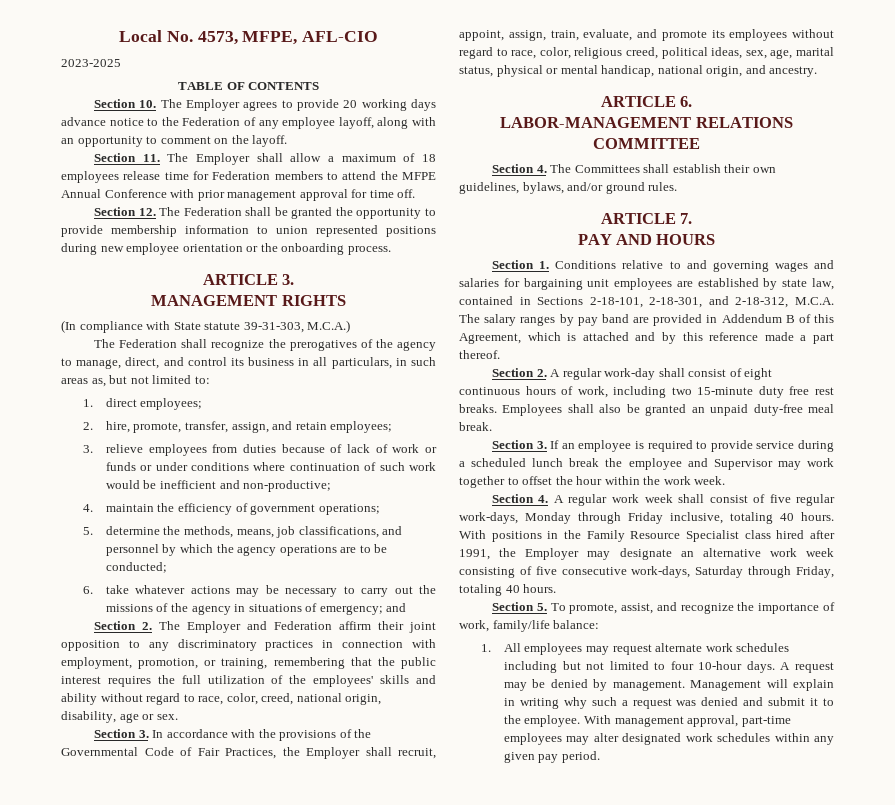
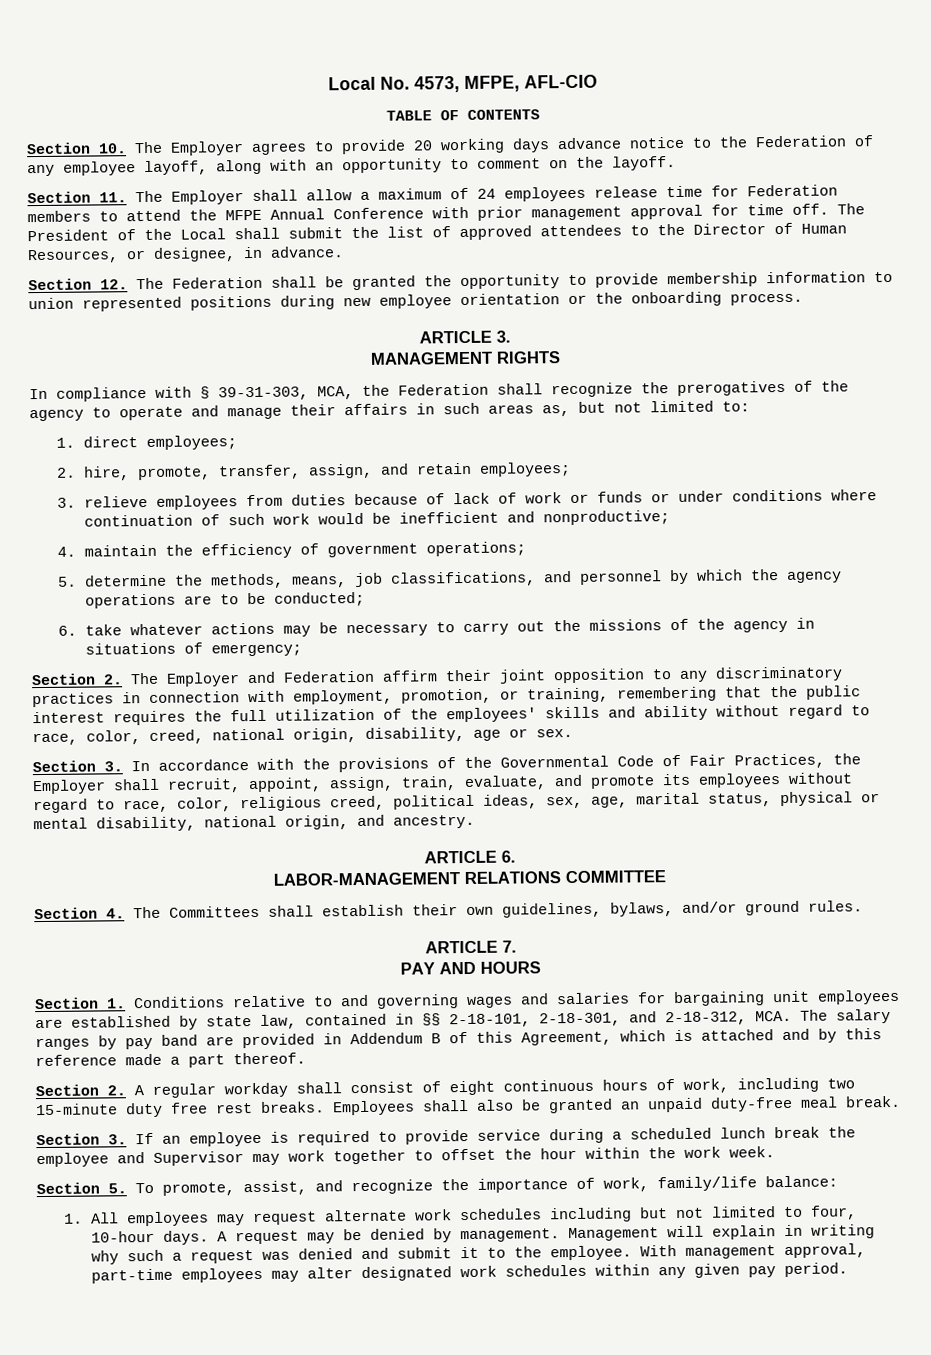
- 2023-2025
- Section 11. The Employer shall allow a maximum of 18 employees release time for Federation members to attend the MFPE Annual Conference with prior management approval for time off.
+ Section 11. The Employer shall allow a maximum of 24 employees release time for Federation members to attend the MFPE Annual Conference with prior management approval for time off. The President of the Local shall submit the list of approved attendees to the Director of Human Resources, or designee, in advance.
- (In compliance with State statute 39-31-303, M.C.A.)
- The Federation shall recognize the prerogatives of the agency to manage, direct, and control its business in all particulars, in such areas as, but not limited to:
+ In compliance with § 39-31-303, MCA, the Federation shall recognize the prerogatives of the agency to operate and manage their affairs in such areas as, but not limited to:
- 3. relieve employees from duties because of lack of work or funds or under conditions where continuation of such work would be inefficient and non-productive;
+ 3. relieve employees from duties because of lack of work or funds or under conditions where continuation of such work would be inefficient and nonproductive;
- 6. take whatever actions may be necessary to carry out the missions of the agency in situations of emergency; and
+ 6. take whatever actions may be necessary to carry out the missions of the agency in situations of emergency;
- Section 3. In accordance with the provisions of the Governmental Code of Fair Practices, the Employer shall recruit, appoint, assign, train, evaluate, and promote its employees without regard to race, color, religious creed, political ideas, sex, age, marital status, physical or mental handicap, national origin, and ancestry.
+ Section 3. In accordance with the provisions of the Governmental Code of Fair Practices, the Employer shall recruit, appoint, assign, train, evaluate, and promote its employees without regard to race, color, religious creed, political ideas, sex, age, marital status, physical or mental disability, national origin, and ancestry.
- Section 1. Conditions relative to and governing wages and salaries for bargaining unit employees are established by state law, contained in Sections 2-18-101, 2-18-301, and 2-18-312, M.C.A. The salary ranges by pay band are provided in Addendum B of this Agreement, which is attached and by this reference made a part thereof.
+ Section 1. Conditions relative to and governing wages and salaries for bargaining unit employees are established by state law, contained in §§ 2-18-101, 2-18-301, and 2-18-312, MCA. The salary ranges by pay band are provided in Addendum B of this Agreement, which is attached and by this reference made a part thereof.
- Section 2. A regular work-day shall consist of eight continuous hours of work, including two 15-minute duty free rest breaks.
+ Section 2. A regular workday shall consist of eight continuous hours of work, including two 15-minute duty free rest breaks.
- Section 4. A regular work week shall consist of five regular work-days, Monday through Friday inclusive, totaling 40 hours. With positions in the Family Resource Specialist class hired after 1991, the Employer may designate an alternative work week consisting of five consecutive work-days, Saturday through Friday, totaling 40 hours.
- 1. All employees may request alternate work schedules including but not limited to four 10-hour days.
+ 1. All employees may request alternate work schedules including but not limited to four, 10-hour days.

